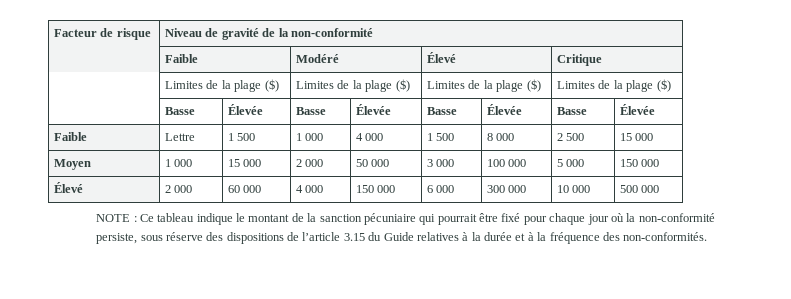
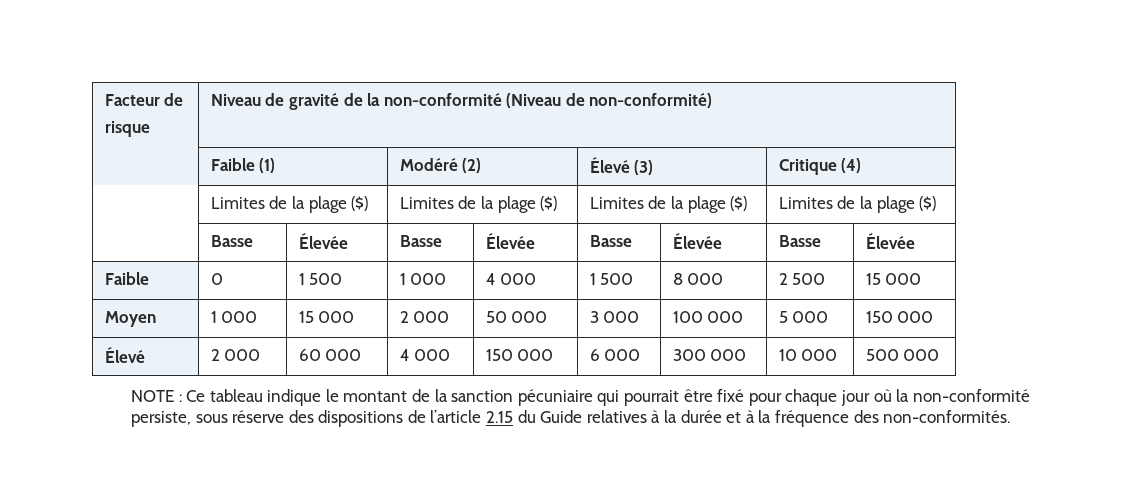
- Facteur de risque | Niveau de gravité de la non-conformité
- | Faible | Modéré | Élevé | Critique
+ Facteur de
+ risque | Niveau de gravité de la non-conformité (Niveau de non-conformité)
+ | Faible (1) | Modéré (2) | Élevé (3) | Critique (4)
- Faible | Lettre | 1 500 | 1 000 | 4 000 | 1 500 | 8 000 | 2 500 | 15 000
+ Faible | 0 | 1 500 | 1 000 | 4 000 | 1 500 | 8 000 | 2 500 | 15 000
- NOTE : Ce tableau indique le montant de la sanction pécuniaire qui pourrait être fixé pour chaque jour où la non-conformité persiste, sous réserve des dispositions de l’article 3.15 du Guide relatives à la durée et à la fréquence des non-conformités.
+ NOTE : Ce tableau indique le montant de la sanction pécuniaire qui pourrait être fixé pour chaque jour où la non-conformité persiste, sous réserve des dispositions de l’article 2.15 du Guide relatives à la durée et à la fréquence des non-conformités.

